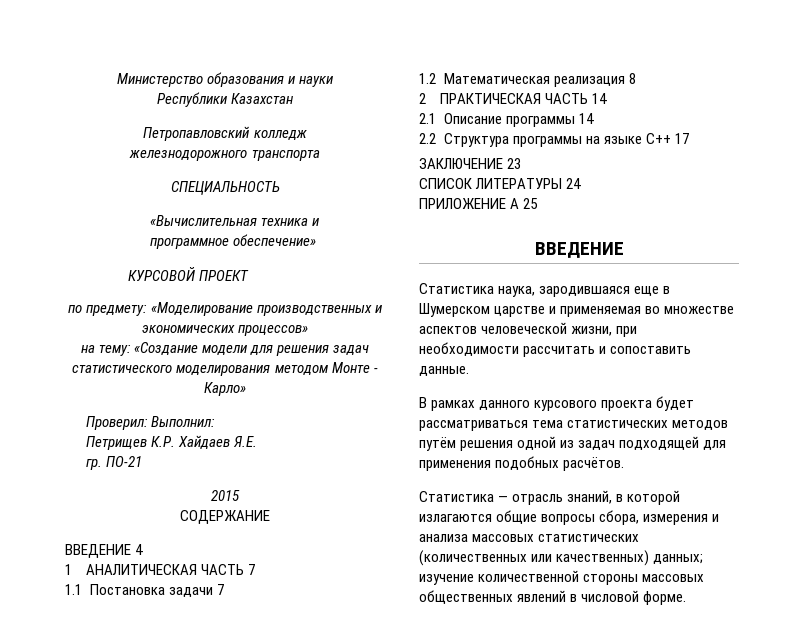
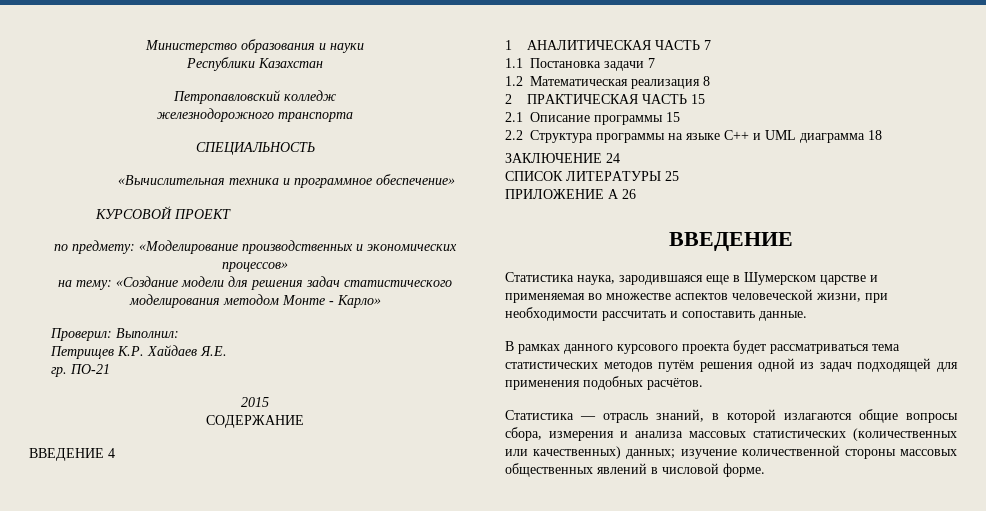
- 2 ПРАКТИЧЕСКАЯ ЧАСТЬ 14
+ 2 ПРАКТИЧЕСКАЯ ЧАСТЬ 15
- 2.1 Описание программы 14
+ 2.1 Описание программы 15
- 2.2 Структура программы на языке С++ 17
+ 2.2 Структура программы на языке С++ и UML диаграмма 18
- ЗАКЛЮЧЕНИЕ 23
+ ЗАКЛЮЧЕНИЕ 24
- СПИСОК ЛИТЕРАТУРЫ 24
+ СПИСОК ЛИТЕРАТУРЫ 25
- ПРИЛОЖЕНИЕ А 25
+ ПРИЛОЖЕНИЕ А 26

